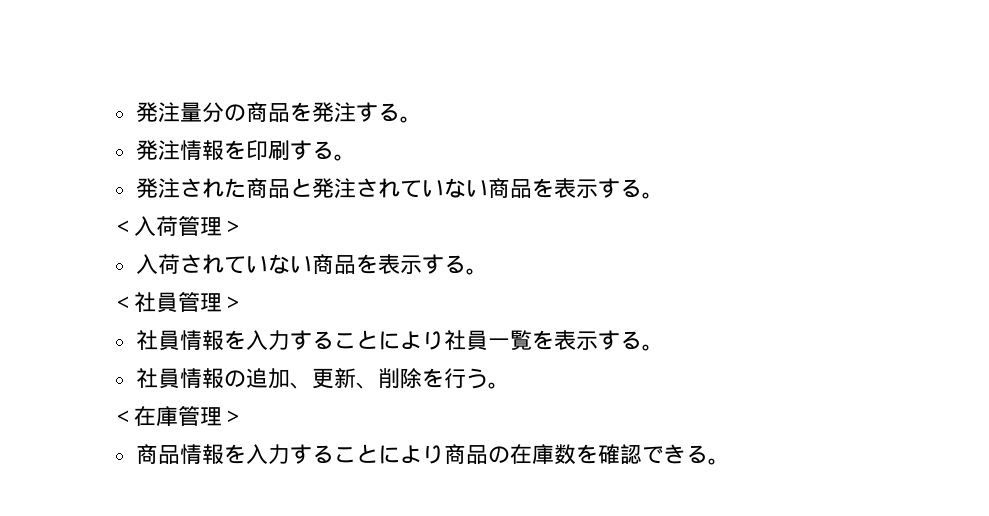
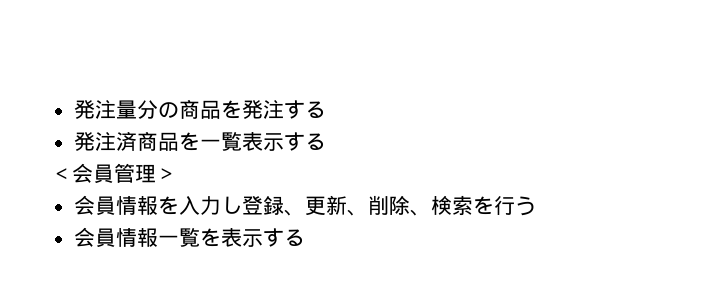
- 発注量分の商品を発注する。
- 発注情報を印刷する。
- 発注された商品と発注されていない商品を表示する。
- ＜入荷管理＞
- 入荷されていない商品を表示する。
- ＜社員管理＞
+ 発注量分の商品を発注する
+ 発注済商品を一覧表示する
+ ＜会員管理＞
- 社員情報を入力することにより社員一覧を表示する。
- 社員情報の追加、更新、削除を行う。
- ＜在庫管理＞
- 商品情報を入力することにより商品の在庫数を確認できる。
+ 会員情報を入力し登録、更新、削除、検索を行う
+ 会員情報一覧を表示する

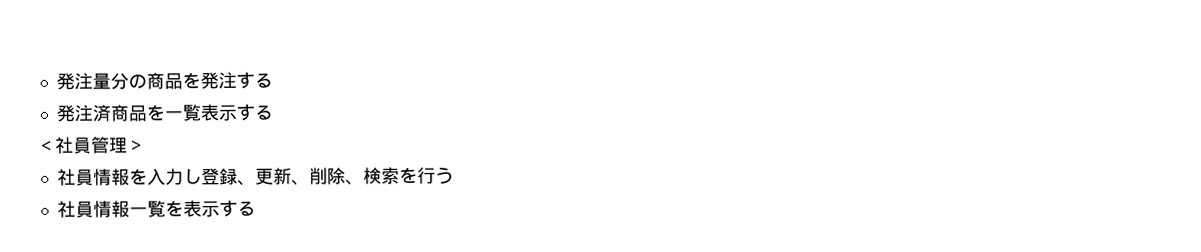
- ＜会員管理＞
+ ＜社員管理＞
- 会員情報を入力し登録、更新、削除、検索を行う
+ 社員情報を入力し登録、更新、削除、検索を行う
- 会員情報一覧を表示する
+ 社員情報一覧を表示する

